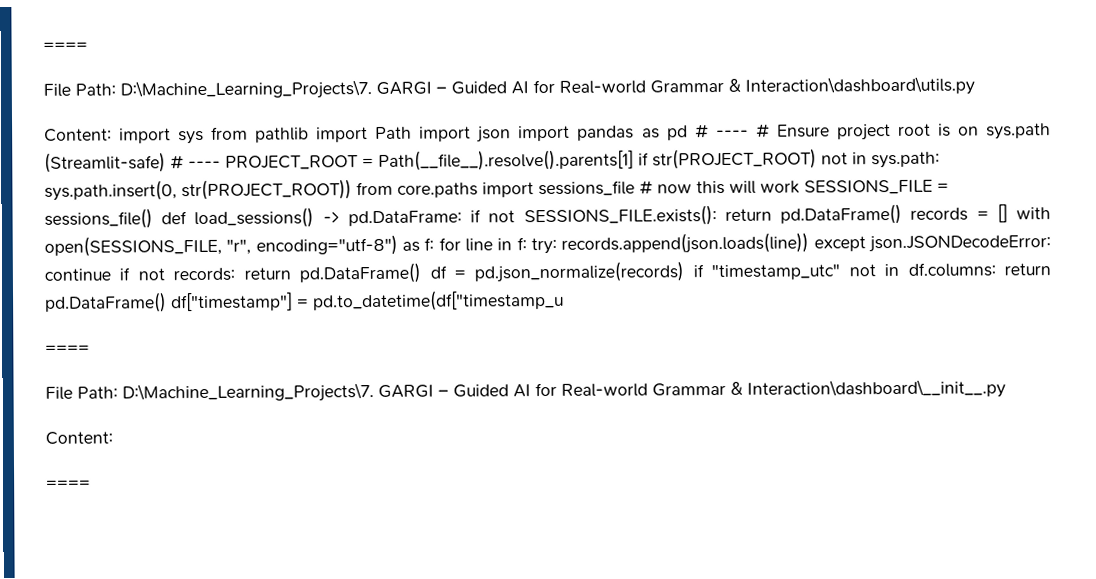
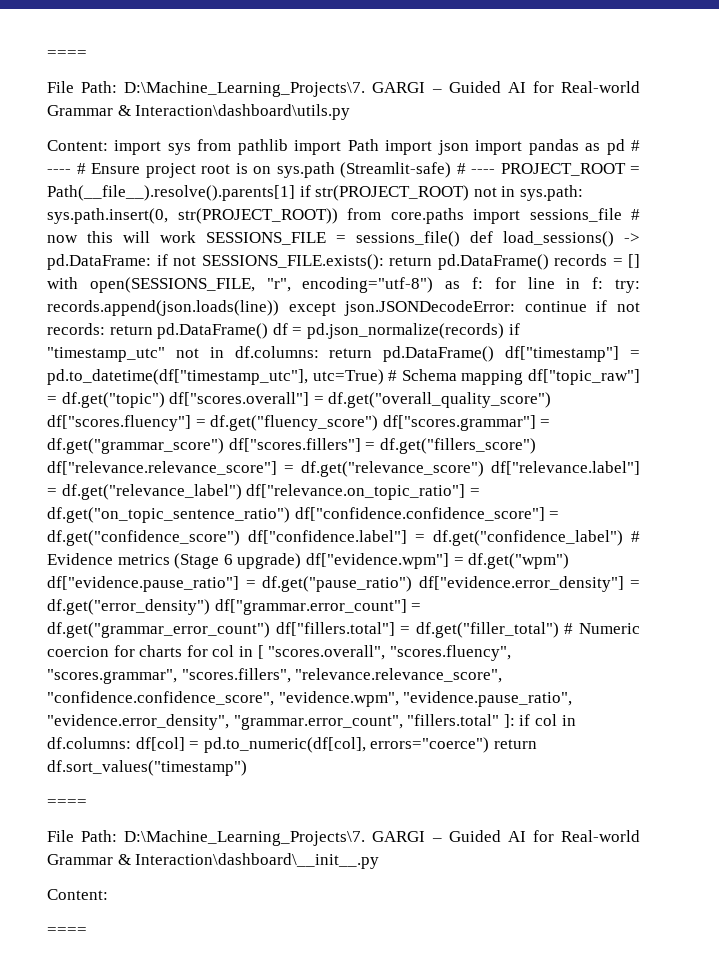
- return pd.DataFrame() df["timestamp"] = pd.to_datetime(df["timestamp_u
+ return pd.DataFrame() df["timestamp"] = pd.to_datetime(df["timestamp_utc"], utc=True) # Schema mapping df["topic_raw"] = df.get("topic") df["scores.overall"] = df.get("overall_quality_score") df["scores.fluency"] = df.get("fluency_score") df["scores.grammar"] = df.get("grammar_score") df["scores.fillers"] = df.get("fillers_score") df["relevance.relevance_score"] = df.get("relevance_score") df["relevance.label"] = df.get("relevance_label") df["relevance.on_topic_ratio"] = df.get("on_topic_sentence_ratio") df["confidence.confidence_score"] = df.get("confidence_score") df["confidence.label"] = df.get("confidence_label") # Evidence metrics (Stage 6 upgrade) df["evidence.wpm"] = df.get("wpm") df["evidence.pause_ratio"] = df.get("pause_ratio") df["evidence.error_density"] = df.get("error_density") df["grammar.error_count"] = df.get("grammar_error_count") df["fillers.total"] = df.get("filler_total") # Numeric coercion for charts for col in [ "scores.overall", "scores.fluency", "scores.grammar", "scores.fillers", "relevance.relevance_score", "confidence.confidence_score", "evidence.wpm", "evidence.pause_ratio", "evidence.error_density", "grammar.error_count", "fillers.total" ]: if col in df.columns: df[col] = pd.to_numeric(df[col], errors="coerce") return df.sort_values("timestamp")

